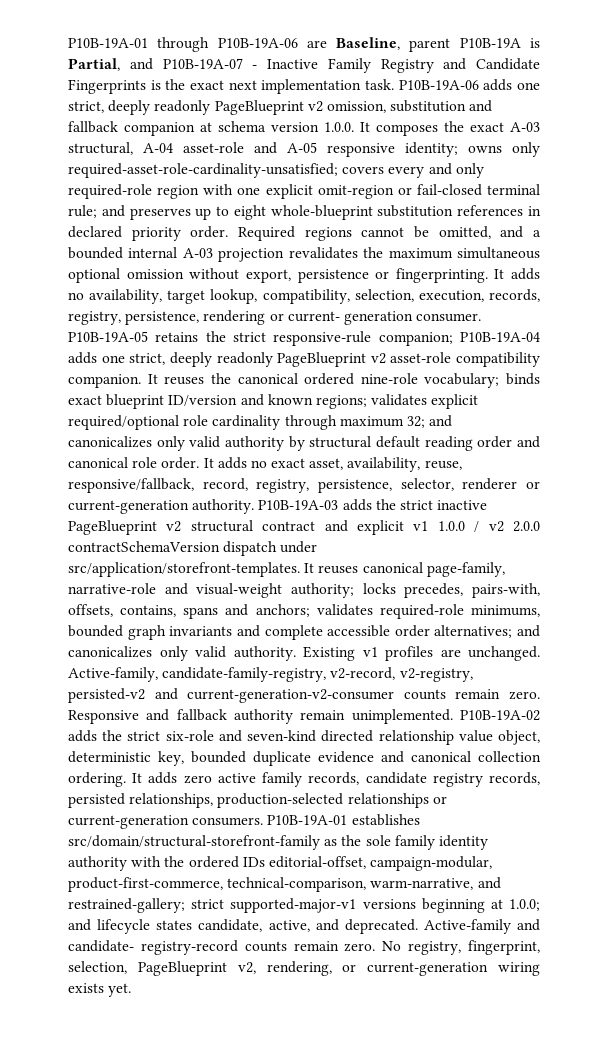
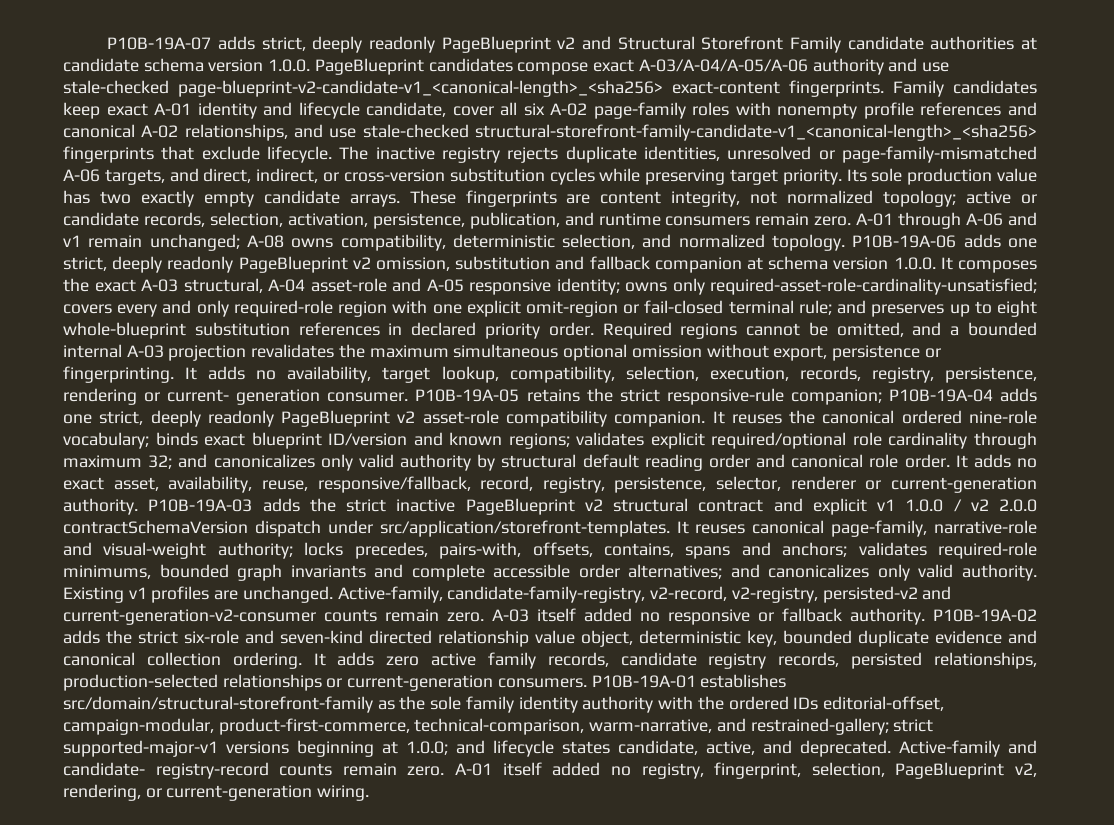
- P10B-19A-01 through P10B-19A-06 are Baseline, parent P10B-19A is Partial, and P10B-19A-07 - Inactive Family Registry and Candidate Fingerprints is the exact next implementation task.
+ P10B-19A-07 adds strict, deeply readonly PageBlueprint v2 and Structural Storefront Family candidate authorities at candidate schema version 1.0.0. PageBlueprint candidates compose exact A-03/A-04/A-05/A-06 authority and use stale-checked page-blueprint-v2-candidate-v1_<canonical-length>_<sha256> exact-content fingerprints. Family candidates keep exact A-01 identity and lifecycle candidate, cover all six A-02 page-family roles with nonempty profile references and canonical A-02 relationships, and use stale-checked structural-storefront-family-candidate-v1_<canonical-length>_<sha256> fingerprints that exclude lifecycle. The inactive registry rejects duplicate identities, unresolved or page-family-mismatched A-06 targets, and direct, indirect, or cross-version substitution cycles while preserving target priority. Its sole production value has two exactly empty candidate arrays. These fingerprints are content integrity, not normalized topology; active or candidate records, selection, activation, persistence, publication, and runtime consumers remain zero. A-01 through A-06 and v1 remain unchanged; A-08 owns compatibility, deterministic selection, and normalized topology.
- Responsive and fallback authority remain unimplemented.
+ A-03 itself added no responsive or fallback authority.
- No registry, fingerprint, selection, PageBlueprint v2, rendering, or current-generation wiring exists yet.
+ A-01 itself added no registry, fingerprint, selection, PageBlueprint v2, rendering, or current-generation wiring.

